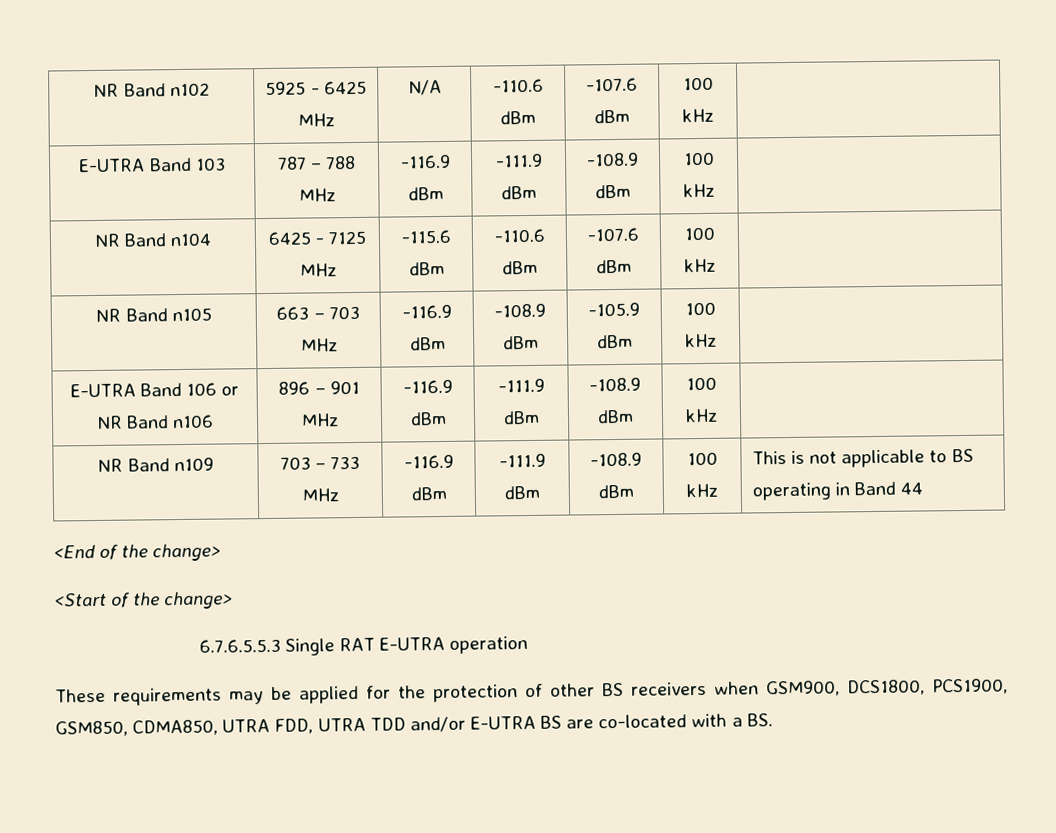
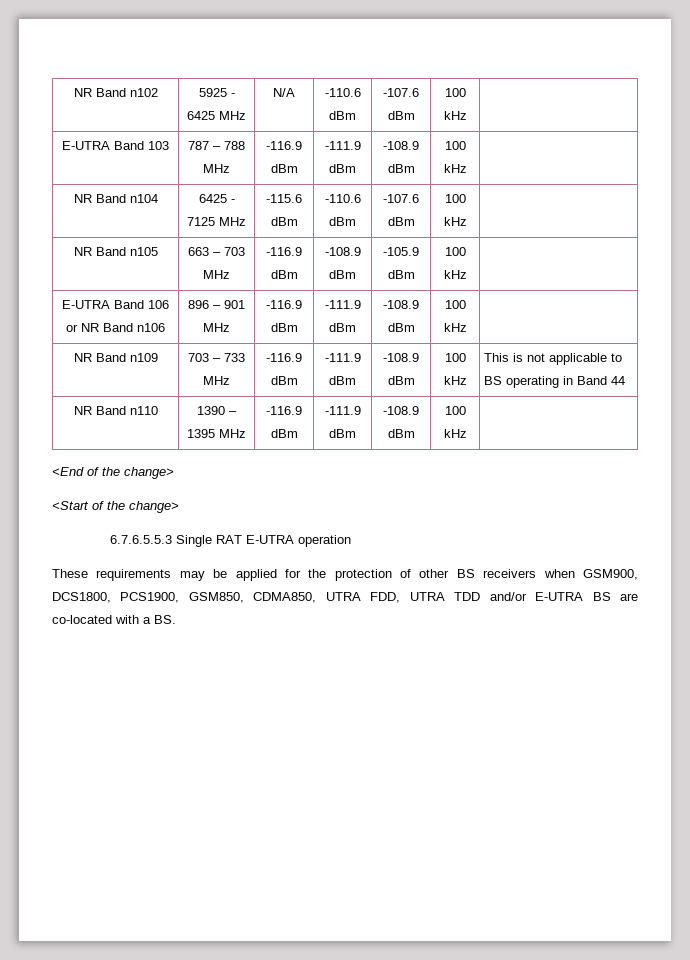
+ NR Band n110 | 1390 – 1395 MHz | -116.9 dBm | -111.9 dBm | -108.9 dBm | 100 kHz |

